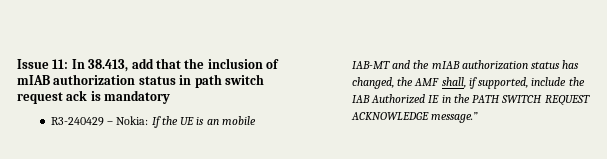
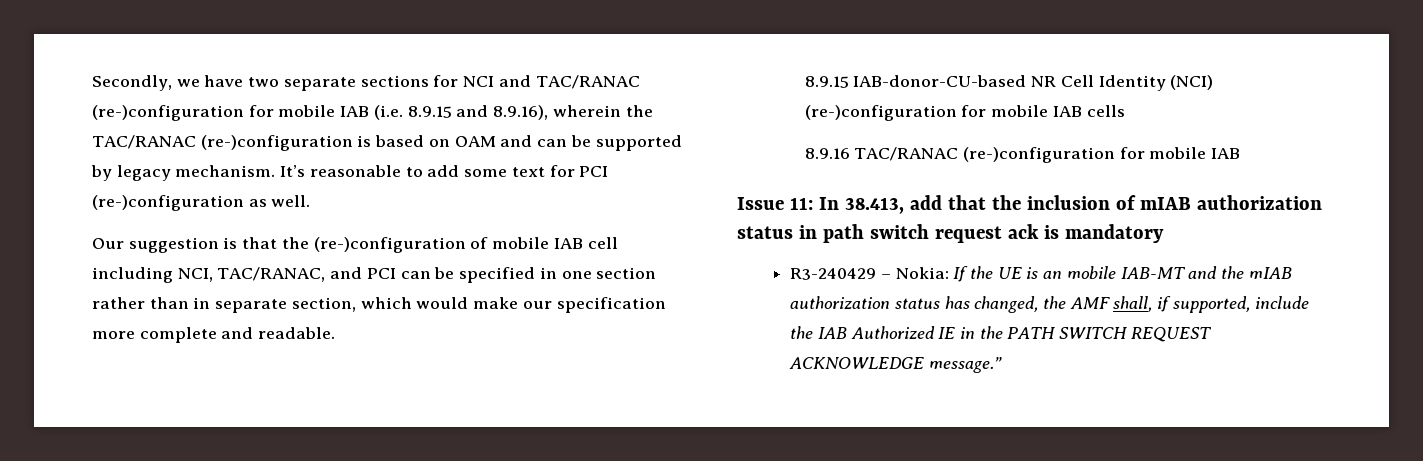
+ Secondly, we have two separate sections for NCI and TAC/RANAC (re-)configuration for mobile IAB (i.e. 8.9.15 and 8.9.16), wherein the TAC/RANAC (re-)configuration is based on OAM and can be supported by legacy mechanism. It’s reasonable to add some text for PCI (re-)configuration as well.
+ Our suggestion is that the (re-)configuration of mobile IAB cell including NCI, TAC/RANAC, and PCI can be specified in one section rather than in separate section, which would make our specification more complete and readable.
+ 8.9.15 IAB-donor-CU-based NR Cell Identity (NCI) (re-)configuration for mobile IAB cells
+ 8.9.16 TAC/RANAC (re-)configuration for mobile IAB

